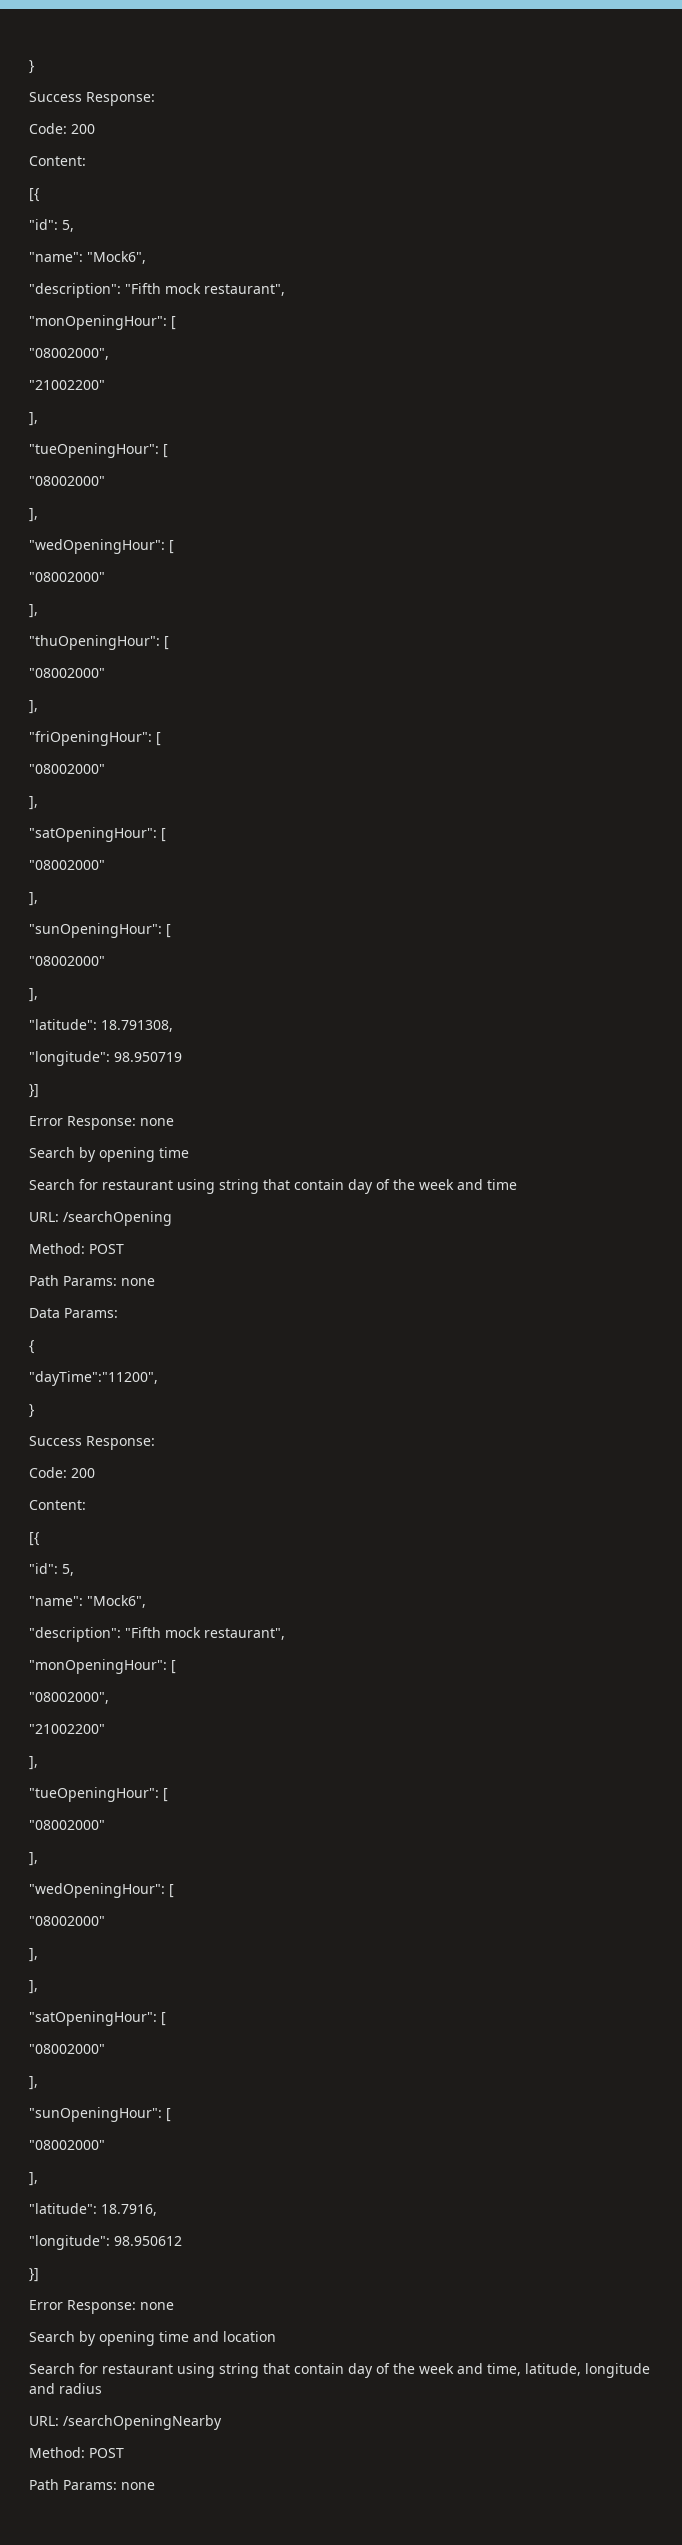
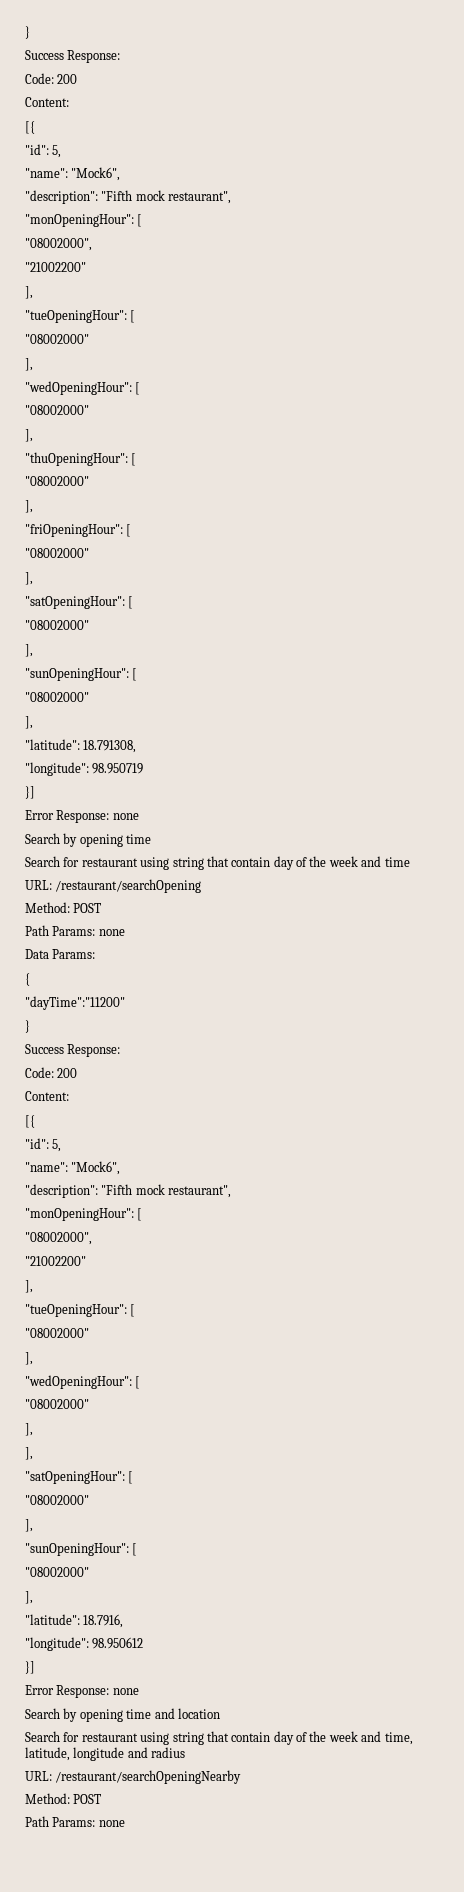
- URL: /searchOpening
+ URL: /restaurant/searchOpening
- "dayTime":"11200",
+ "dayTime":"11200"
- URL: /searchOpeningNearby
+ URL: /restaurant/searchOpeningNearby

